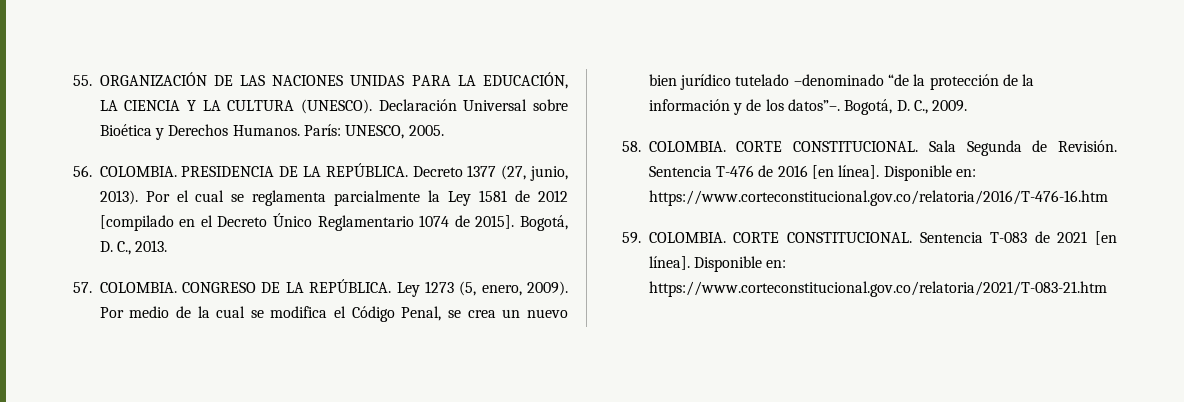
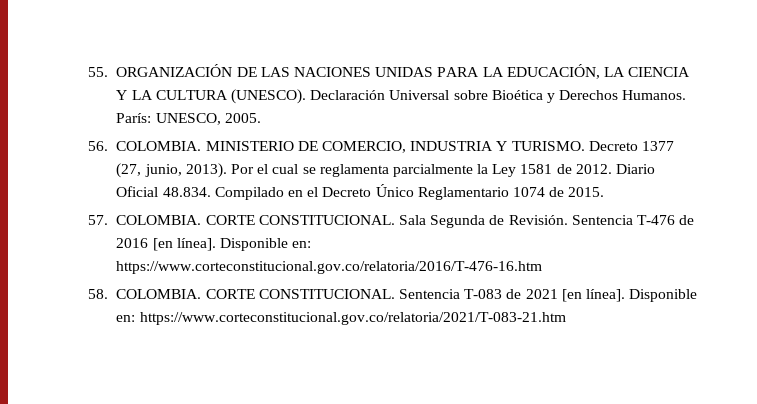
- PRESIDENCIA DE LA REPÚBLICA.
+ MINISTERIO DE COMERCIO, INDUSTRIA Y TURISMO.
- Por el cual se reglamenta parcialmente la Ley 1581 de 2012 [compilado en el Decreto Único Reglamentario 1074 de 2015]. Bogotá, D. C., 2013.
- 57. COLOMBIA. CONGRESO DE LA REPÚBLICA. Ley 1273 (5, enero, 2009). Por medio de la cual se modifica el Código Penal, se crea un nuevo bien jurídico tutelado –denominado “de la protección de la información y de los datos”–. Bogotá, D. C., 2009.
- 58. COLOMBIA.
+ Por el cual se reglamenta parcialmente la Ley 1581 de 2012. Diario Oficial 48.834. Compilado en el Decreto Único Reglamentario 1074 de 2015.
+ 57. COLOMBIA.
- 59. COLOMBIA.
+ 58. COLOMBIA.

